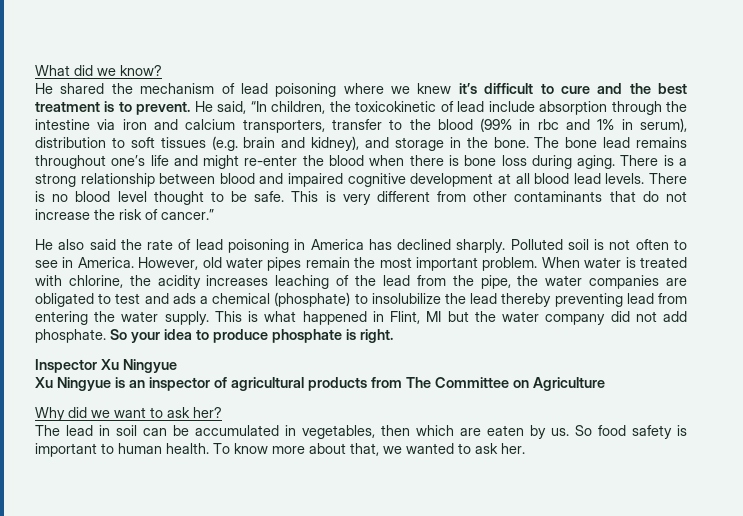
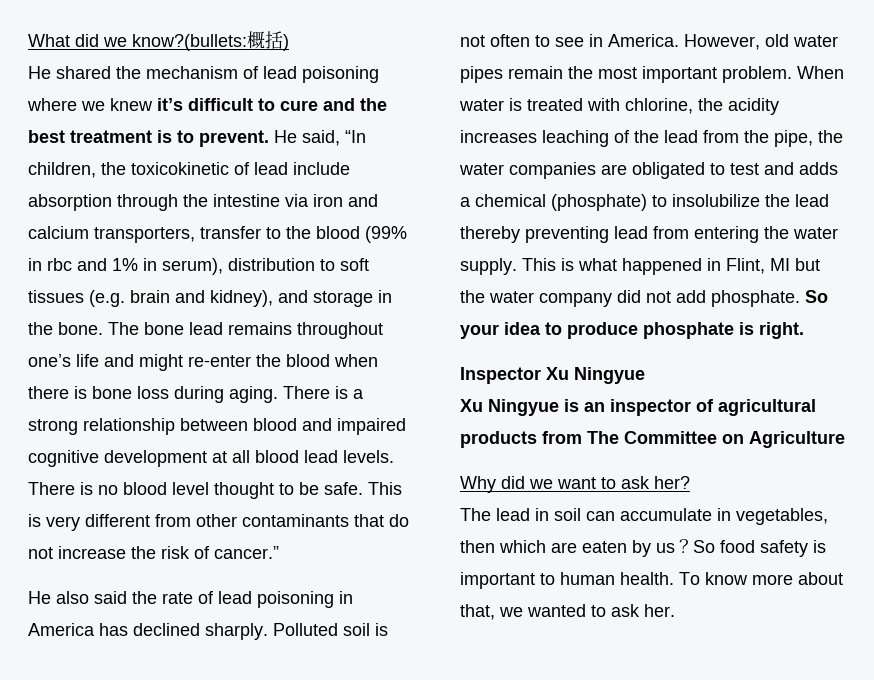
- What did we know?
+ What did we know?(bullets:概括)
- When water is treated with chlorine, the acidity increases leaching of the lead from the pipe, the water companies are obligated to test and ads a chemical (phosphate) to insolubilize the lead thereby preventing lead from entering the water supply.
+ When water is treated with chlorine, the acidity increases leaching of the lead from the pipe, the water companies are obligated to test and adds a chemical (phosphate) to insolubilize the lead thereby preventing lead from entering the water supply.
- The lead in soil can be accumulated in vegetables, then which are eaten by us.
+ The lead in soil can accumulate in vegetables, then which are eaten by us？

